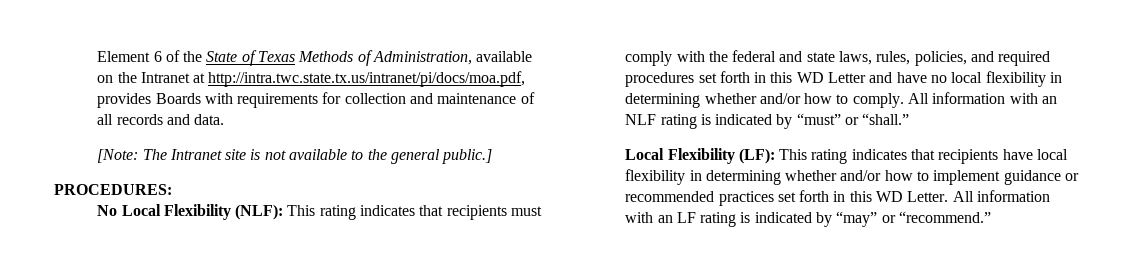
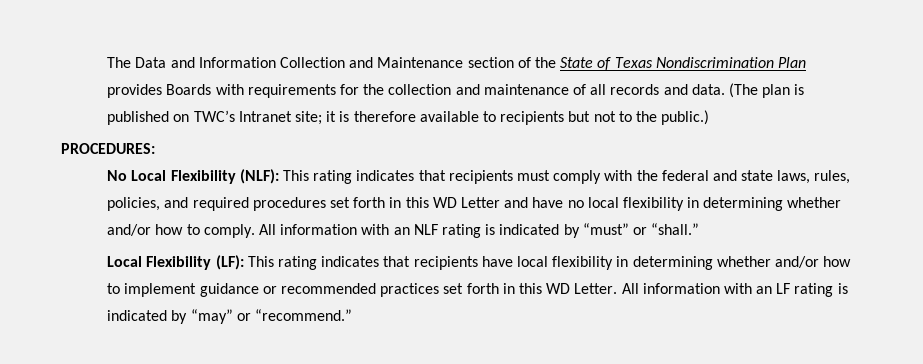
- Element 6 of the State of Texas Methods of Administration, available on the Intranet at http://intra.twc.state.tx.us/intranet/pi/docs/moa.pdf, provides Boards with requirements for collection and maintenance of all records and data.
- [Note: The Intranet site is not available to the general public.]
+ The Data and Information Collection and Maintenance section of the State of Texas Nondiscrimination Plan provides Boards with requirements for the collection and maintenance of all records and data. (The plan is published on TWC’s Intranet site; it is therefore available to recipients but not to the public.)

